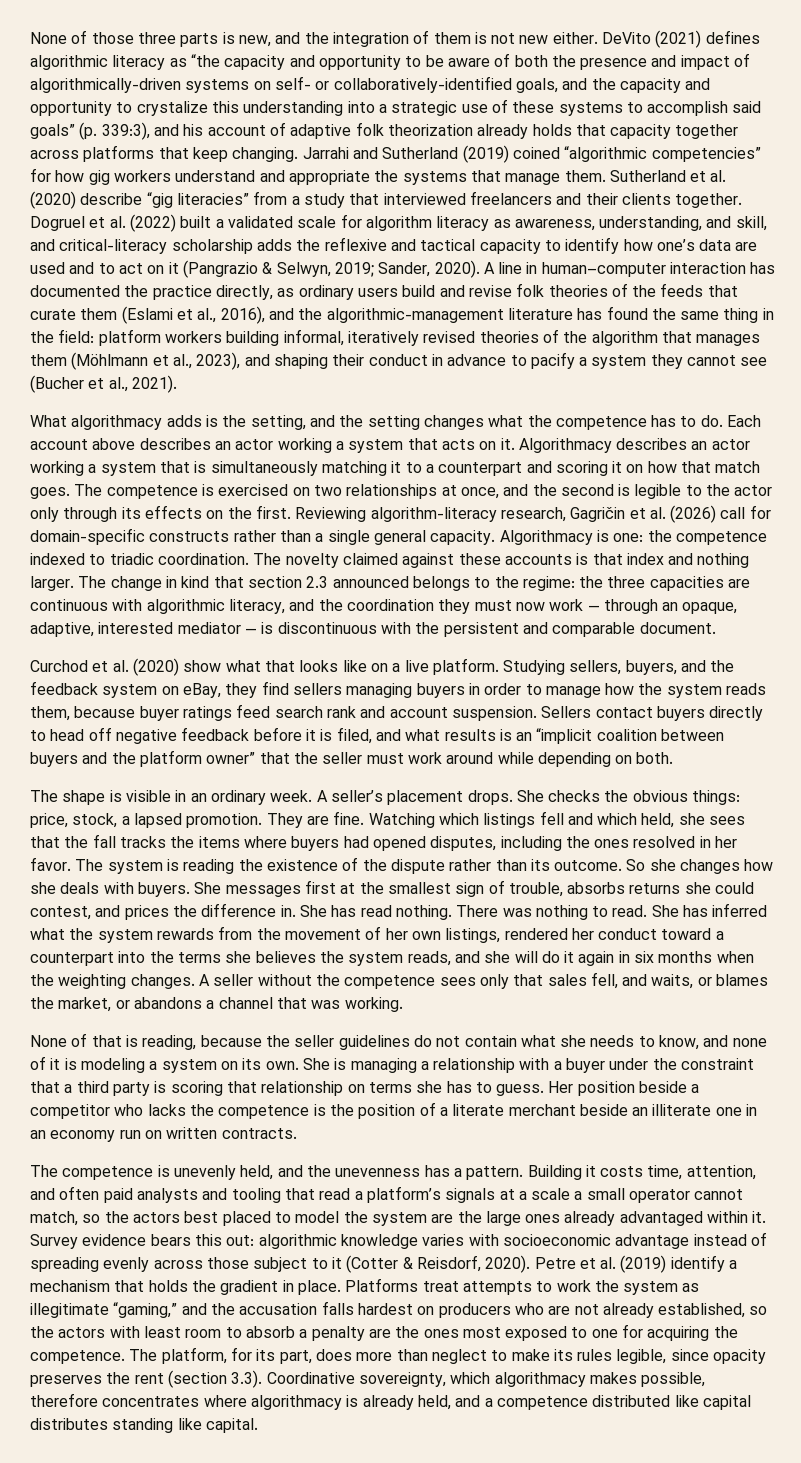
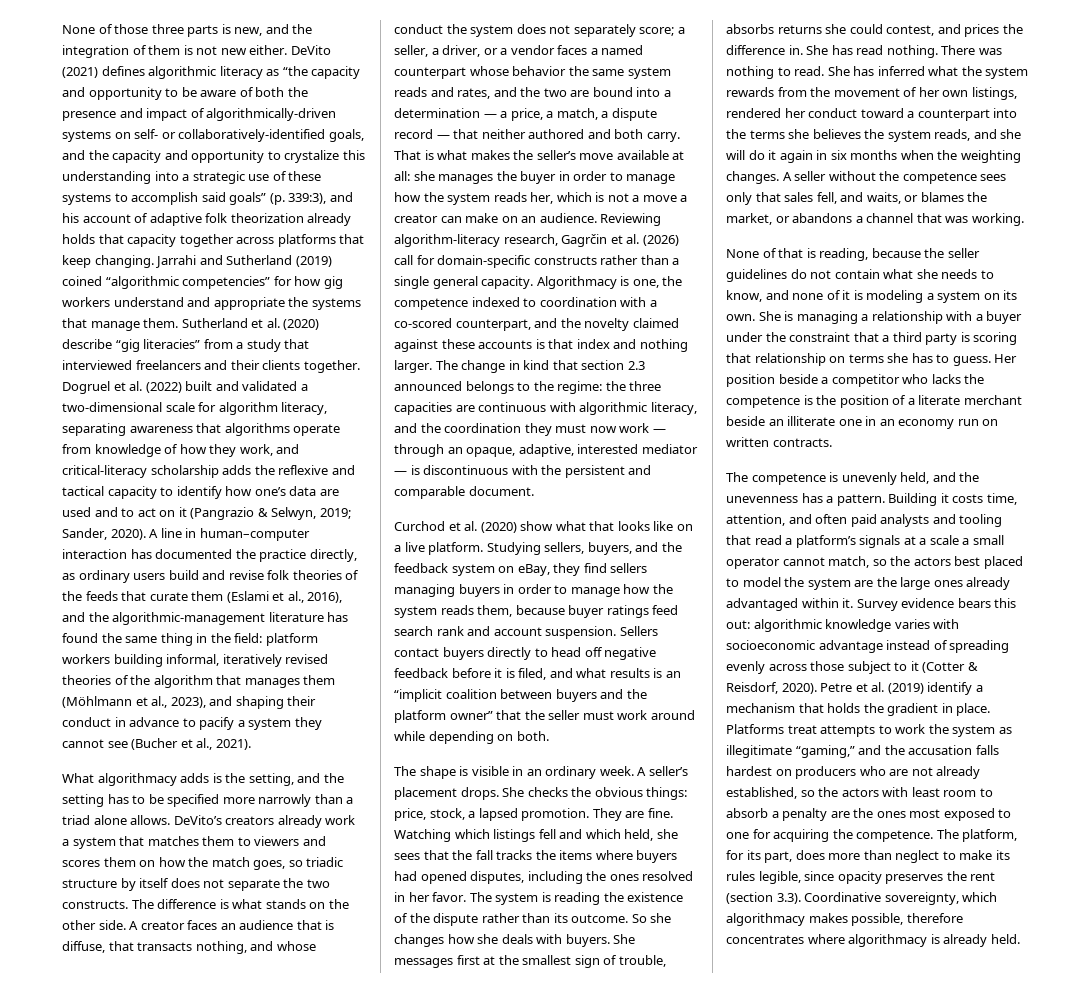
- Dogruel et al. (2022) built a validated scale for algorithm literacy as awareness, understanding, and skill, and critical-literacy scholarship adds the reflexive and tactical capacity to identify how one’s data are used and to act on it (Pangrazio & Selwyn, 2019; Sander, 2020).
+ Dogruel et al. (2022) built and validated a two-dimensional scale for algorithm literacy, separating awareness that algorithms operate from knowledge of how they work, and critical-literacy scholarship adds the reflexive and tactical capacity to identify how one’s data are used and to act on it (Pangrazio & Selwyn, 2019; Sander, 2020).
- What algorithmacy adds is the setting, and the setting changes what the competence has to do. Each account above describes an actor working a system that acts on it. Algorithmacy describes an actor working a system that is simultaneously matching it to a counterpart and scoring it on how that match goes. The competence is exercised on two relationships at once, and the second is legible to the actor only through its effects on the first.
+ What algorithmacy adds is the setting, and the setting has to be specified more narrowly than a triad alone allows. DeVito’s creators already work a system that matches them to viewers and scores them on how the match goes, so triadic structure by itself does not separate the two constructs. The difference is what stands on the other side. A creator faces an audience that is diffuse, that transacts nothing, and whose conduct the system does not separately score; a seller, a driver, or a vendor faces a named counterpart whose behavior the same system reads and rates, and the two are bound into a determination — a price, a match, a dispute record — that neither authored and both carry. That is what makes the seller’s move available at all: she manages the buyer in order to manage how the system reads her, which is not a move a creator can make on an audience.
- Reviewing algorithm-literacy research, Gagričin et al. (2026) call for domain-specific constructs rather than a single general capacity.
+ Reviewing algorithm-literacy research, Gagrčin et al. (2026) call for domain-specific constructs rather than a single general capacity.
- Algorithmacy is one: the competence indexed to triadic coordination. The novelty claimed against these accounts is that index and nothing larger.
+ Algorithmacy is one, the competence indexed to coordination with a co-scored counterpart, and the novelty claimed against these accounts is that index and nothing larger.
- The platform, for its part, does more than neglect to make its rules legible, since opacity preserves the rent (section 3.3). Coordinative sovereignty, which algorithmacy makes possible, therefore concentrates where algorithmacy is already held, and a competence distributed like capital distributes standing like capital.
+ The platform, for its part, does more than neglect to make its rules legible, since opacity preserves the rent (section 3.3). Coordinative sovereignty, which algorithmacy makes possible, therefore concentrates where algorithmacy is already held.

